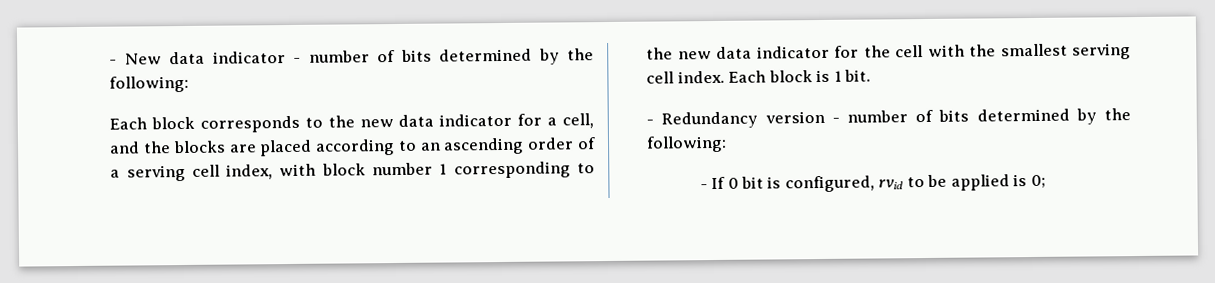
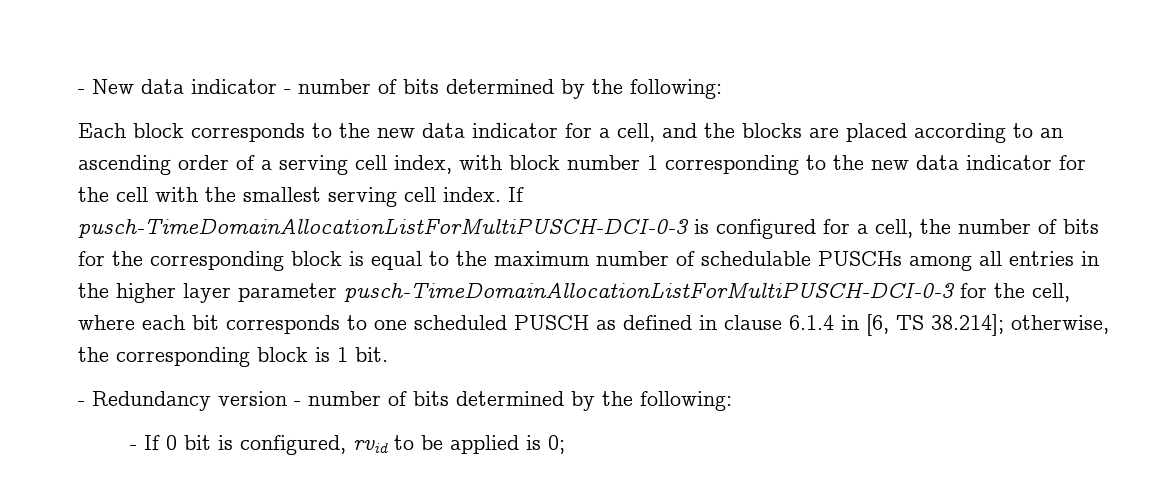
- Each block is 1 bit.
+ If pusch-TimeDomainAllocationListForMultiPUSCH-DCI-0-3 is configured for a cell, the number of bits for the corresponding block is equal to the maximum number of schedulable PUSCHs among all entries in the higher layer parameter pusch-TimeDomainAllocationListForMultiPUSCH-DCI-0-3 for the cell, where each bit corresponds to one scheduled PUSCH as defined in clause 6.1.4 in [6, TS 38.214]; otherwise, the corresponding block is 1 bit.

